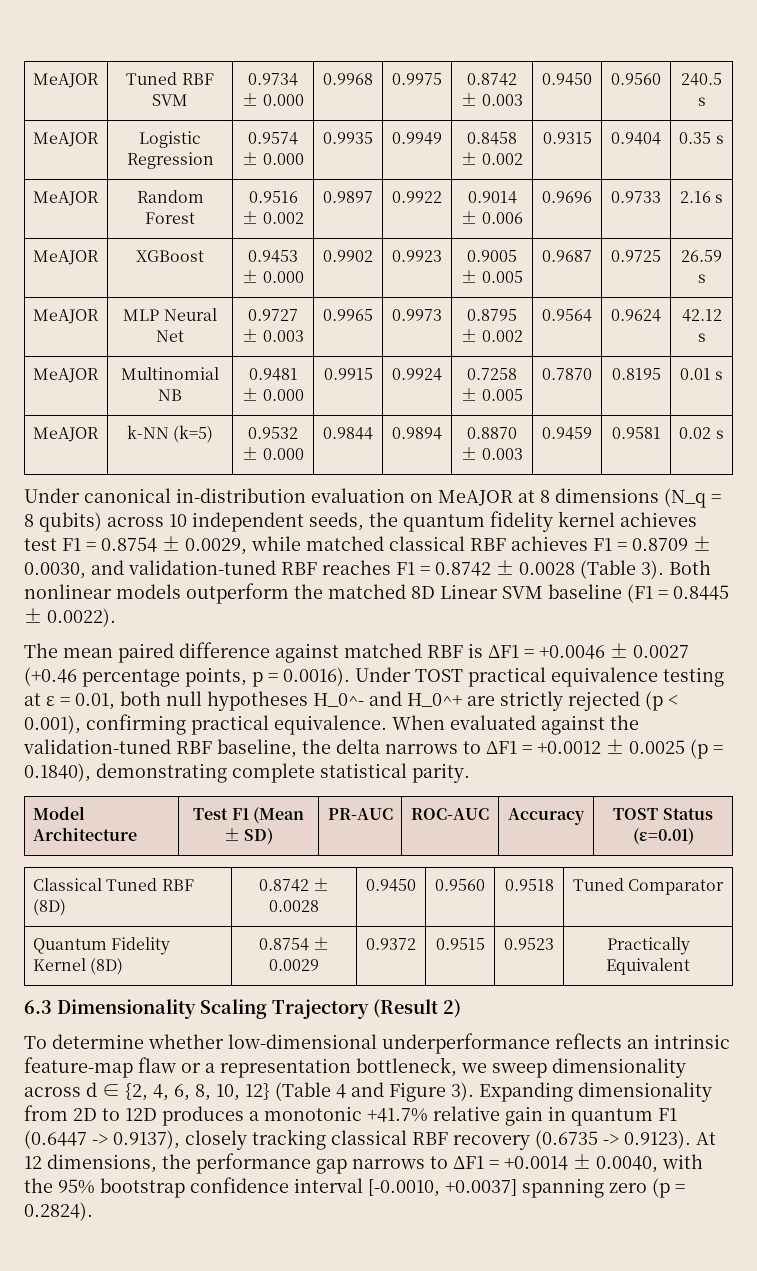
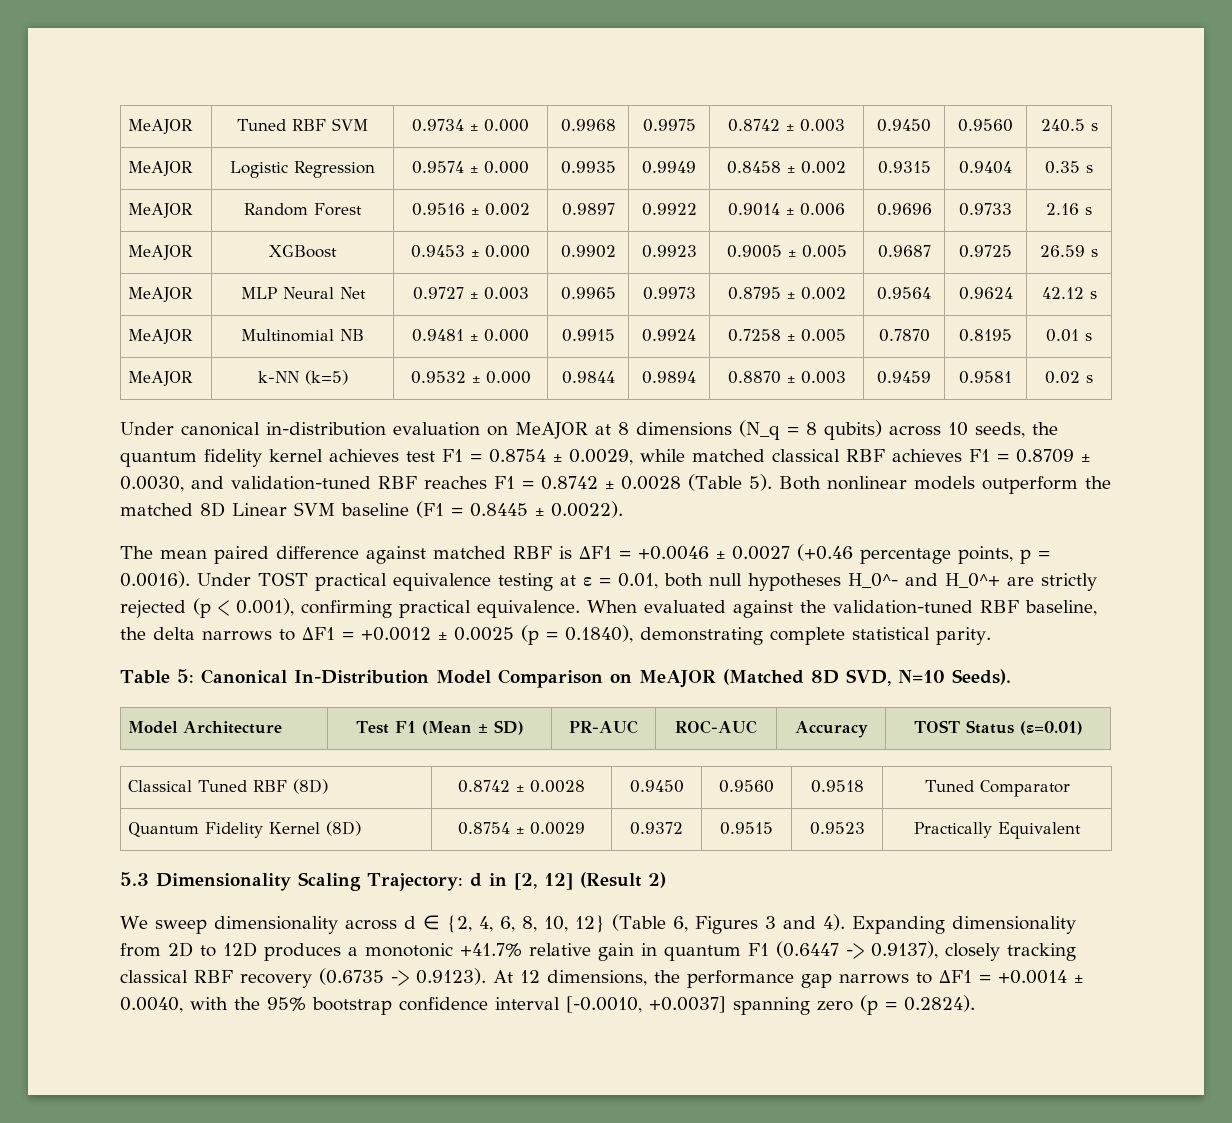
- Under canonical in-distribution evaluation on MeAJOR at 8 dimensions (N_q = 8 qubits) across 10 independent seeds, the quantum fidelity kernel achieves test F1 = 0.8754 ± 0.0029, while matched classical RBF achieves F1 = 0.8709 ± 0.0030, and validation-tuned RBF reaches F1 = 0.8742 ± 0.0028 (Table 3).
+ Under canonical in-distribution evaluation on MeAJOR at 8 dimensions (N_q = 8 qubits) across 10 seeds, the quantum fidelity kernel achieves test F1 = 0.8754 ± 0.0029, while matched classical RBF achieves F1 = 0.8709 ± 0.0030, and validation-tuned RBF reaches F1 = 0.8742 ± 0.0028 (Table 5).
+ Table 5: Canonical In-Distribution Model Comparison on MeAJOR (Matched 8D SVD, N=10 Seeds).
- 6.3 Dimensionality Scaling Trajectory (Result 2)
- To determine whether low-dimensional underperformance reflects an intrinsic feature-map flaw or a representation bottleneck, we sweep dimensionality across d ∈ {2, 4, 6, 8, 10, 12} (Table 4 and Figure 3).
+ 5.3 Dimensionality Scaling Trajectory: d in [2, 12] (Result 2)
+ We sweep dimensionality across d ∈ {2, 4, 6, 8, 10, 12} (Table 6, Figures 3 and 4).

